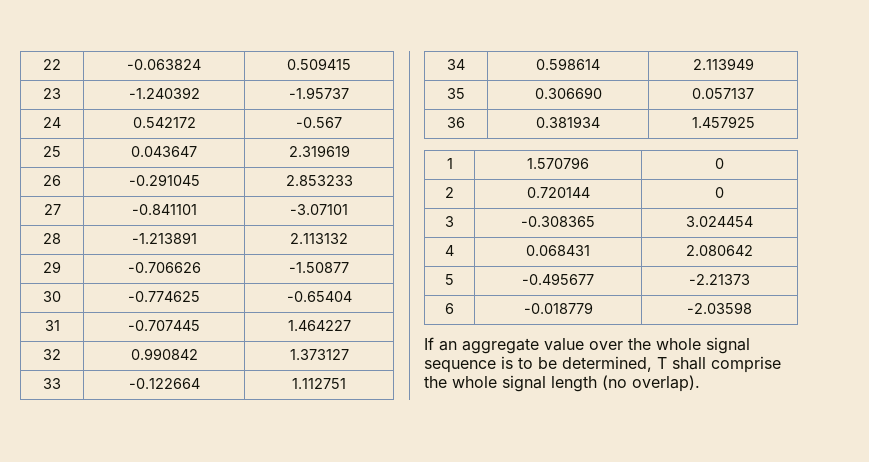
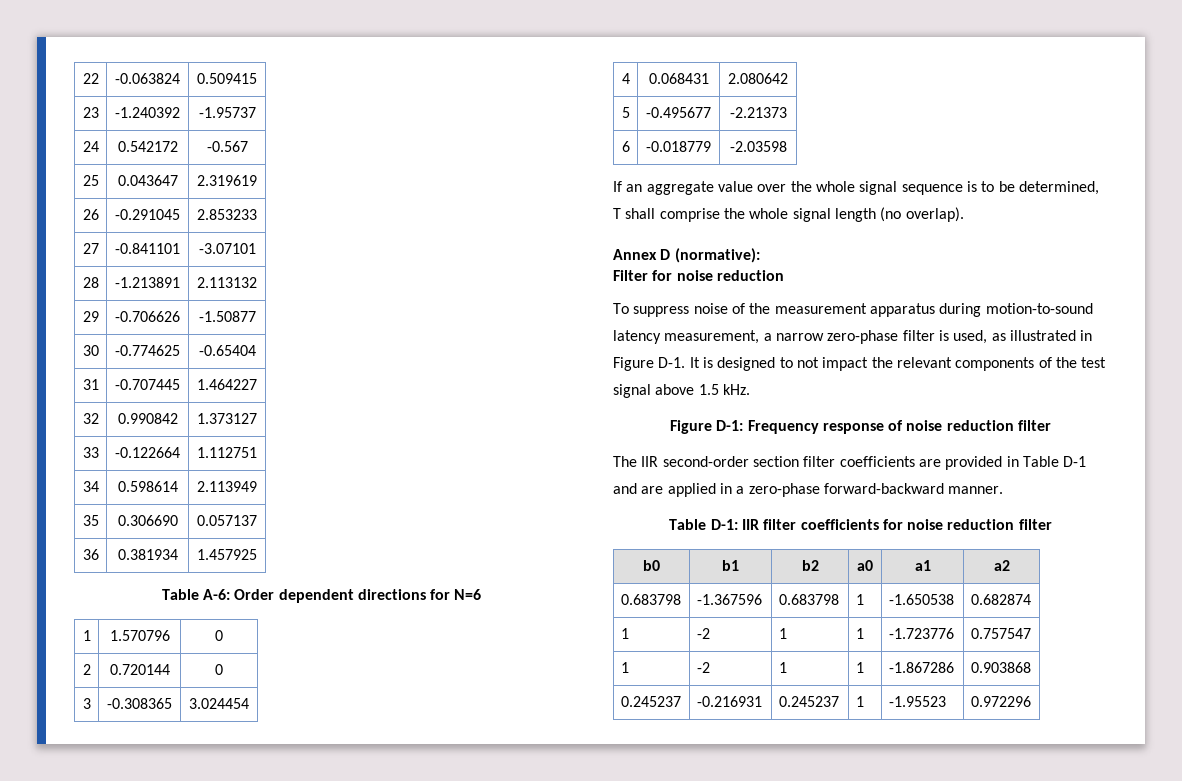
+ Table A-6: Order dependent directions for N=6
+ Annex D (normative):
+ Filter for noise reduction
+ To suppress noise of the measurement apparatus during motion-to-sound latency measurement, a narrow zero-phase filter is used, as illustrated in Figure D-1. It is designed to not impact the relevant components of the test signal above 1.5 kHz.
+ Figure D-1: Frequency response of noise reduction filter
+ The IIR second-order section filter coefficients are provided in Table D-1 and are applied in a zero-phase forward-backward manner.
+ Table D-1: IIR filter coefficients for noise reduction filter
+ b0 | b1 | b2 | a0 | a1 | a2
+ 0.683798 | -1.367596 | 0.683798 | 1 | -1.650538 | 0.682874
+ 1 | -2 | 1 | 1 | -1.723776 | 0.757547
+ 1 | -2 | 1 | 1 | -1.867286 | 0.903868
+ 0.245237 | -0.216931 | 0.245237 | 1 | -1.95523 | 0.972296

